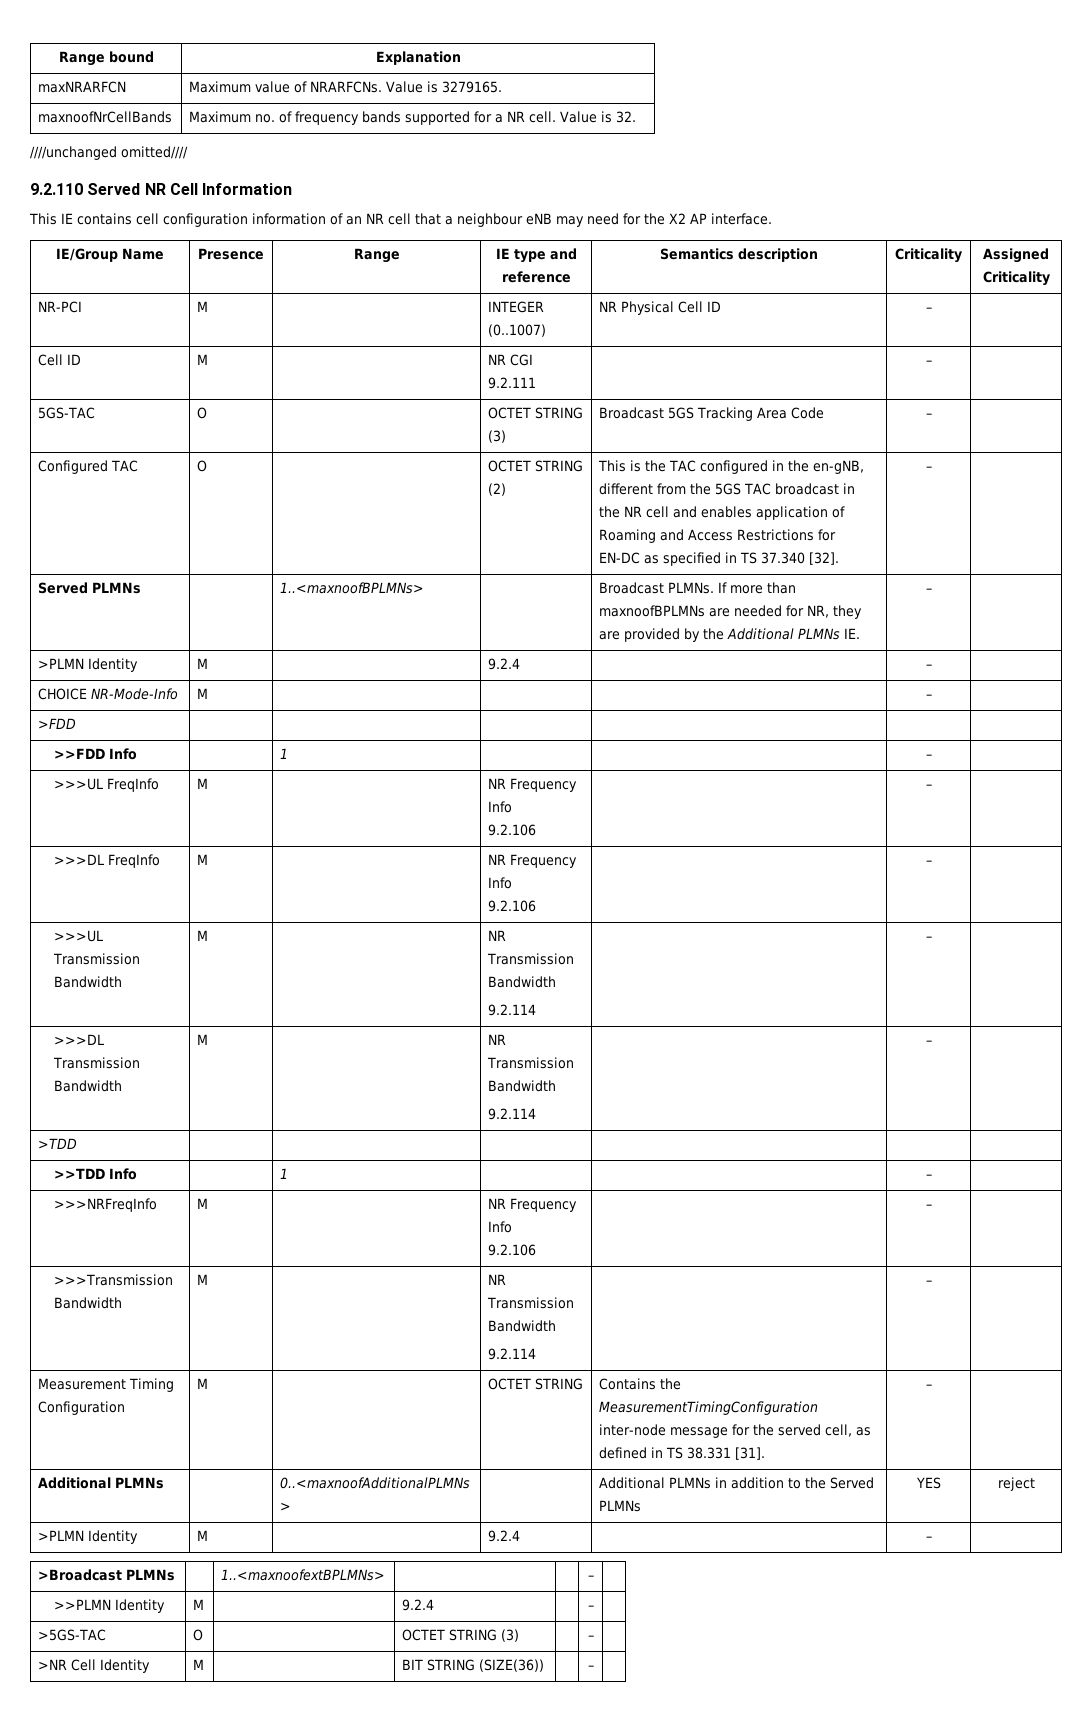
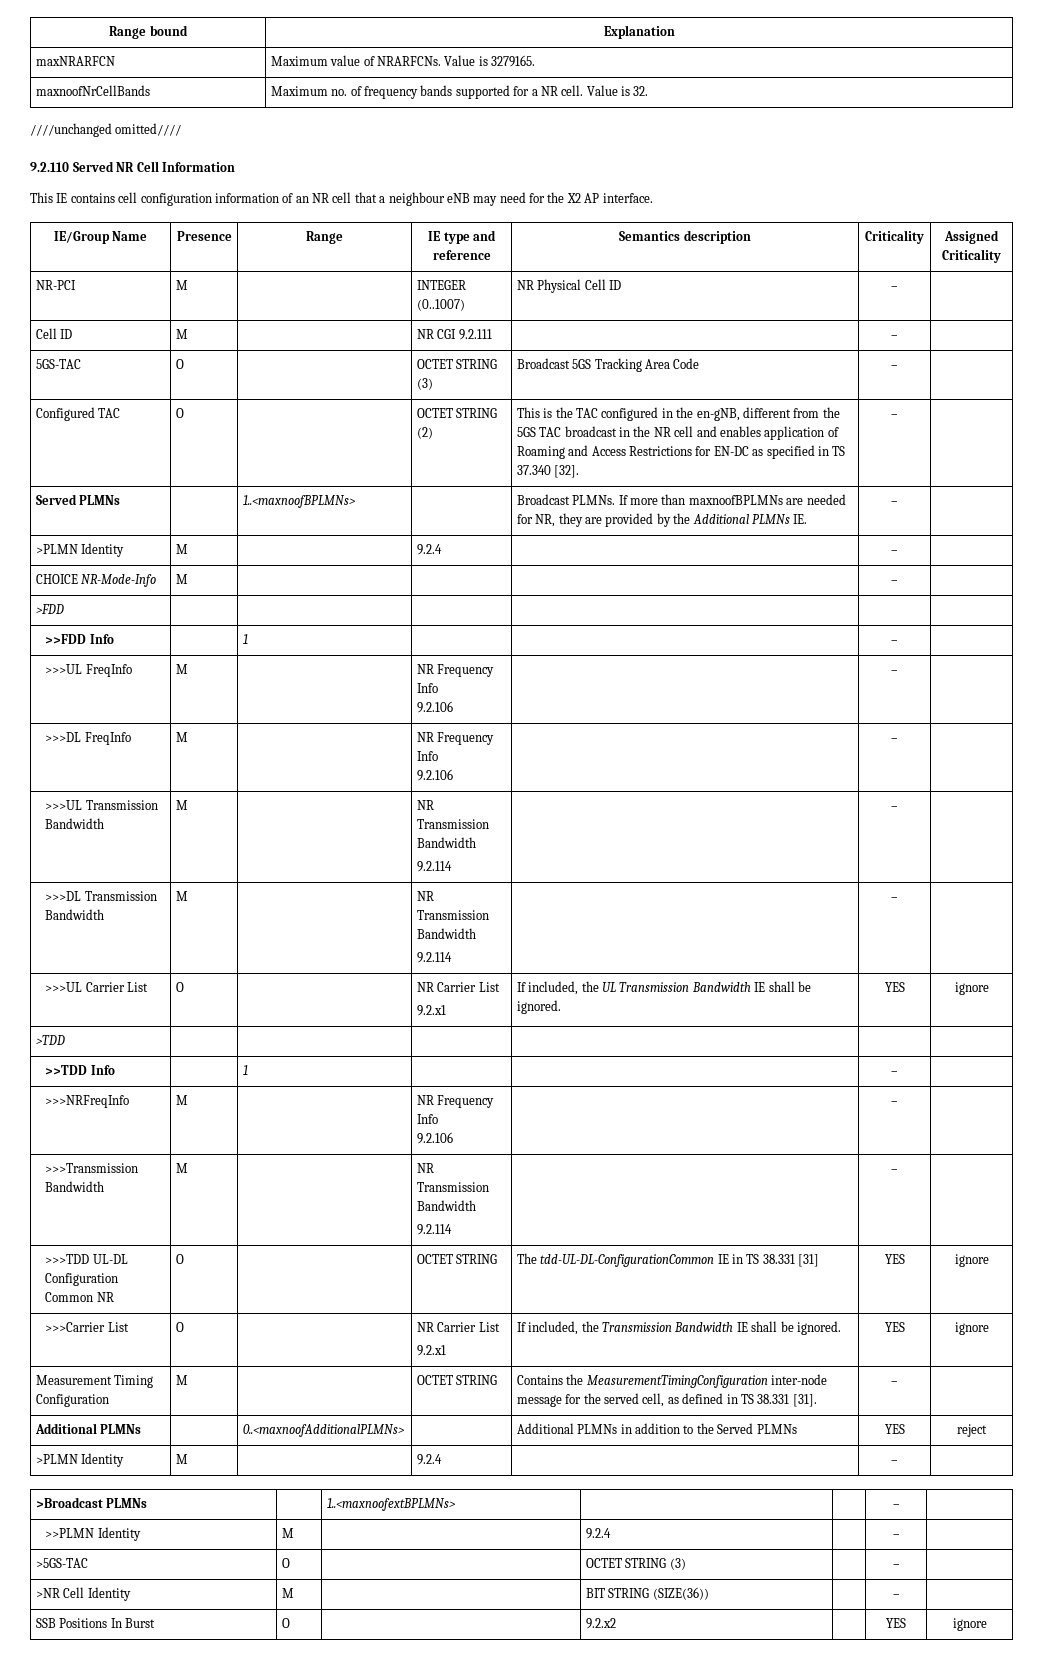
+ >>>UL Carrier List | O | | NR Carrier List
+ 9.2.x1 | If included, the UL Transmission Bandwidth IE shall be ignored. | YES | ignore
+ >>>TDD UL-DL Configuration Common NR | O | | OCTET STRING | The tdd-UL-DL-ConfigurationCommon IE in TS 38.331 [31] | YES | ignore
+ >>>Carrier List | O | | NR Carrier List
+ 9.2.x1 | If included, the Transmission Bandwidth IE shall be ignored. | YES | ignore
+ SSB Positions In Burst | O | | 9.2.x2 | | YES | ignore

